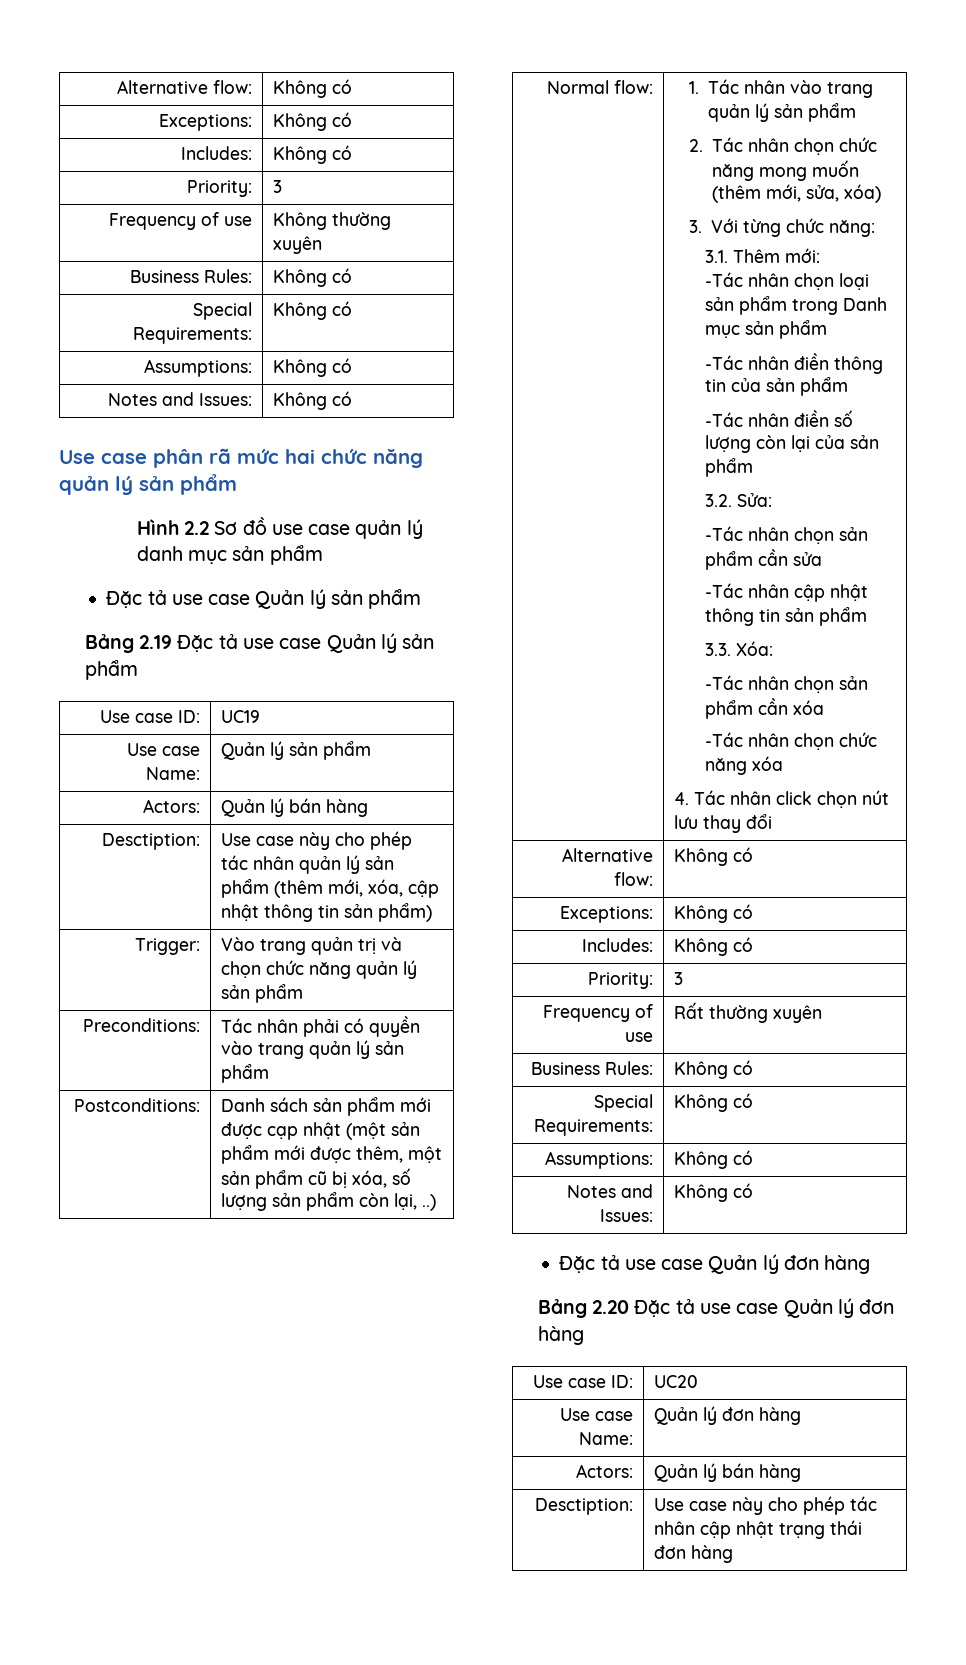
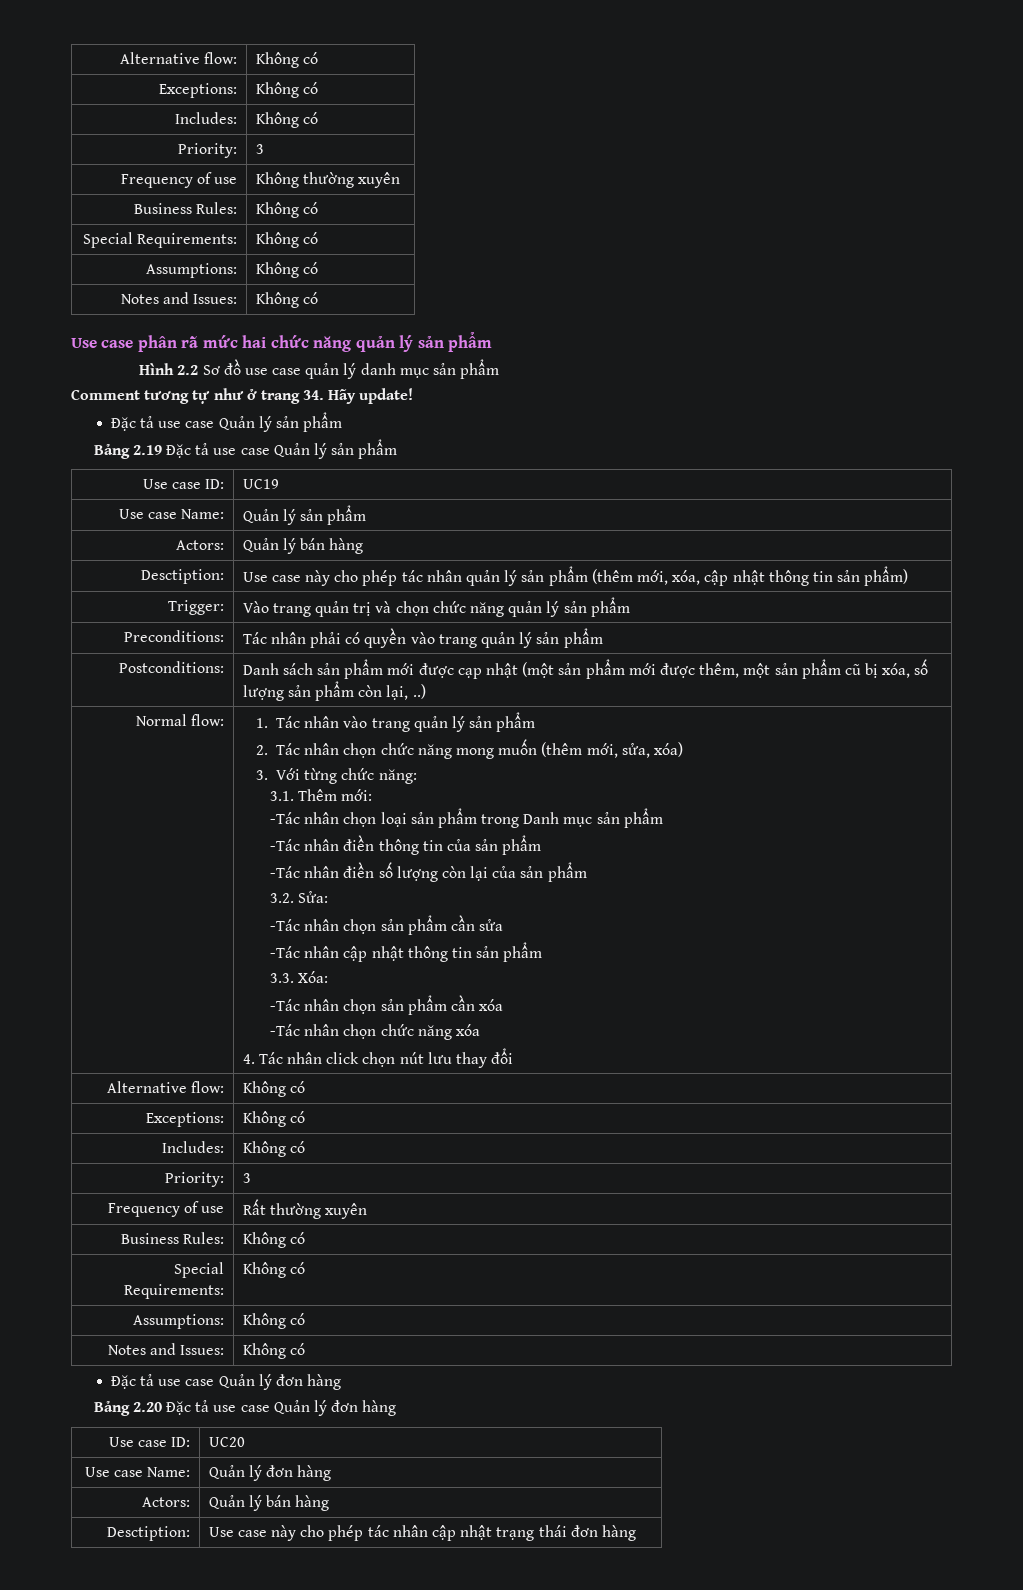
+ Comment tương tự như ở trang 34. Hãy update!

